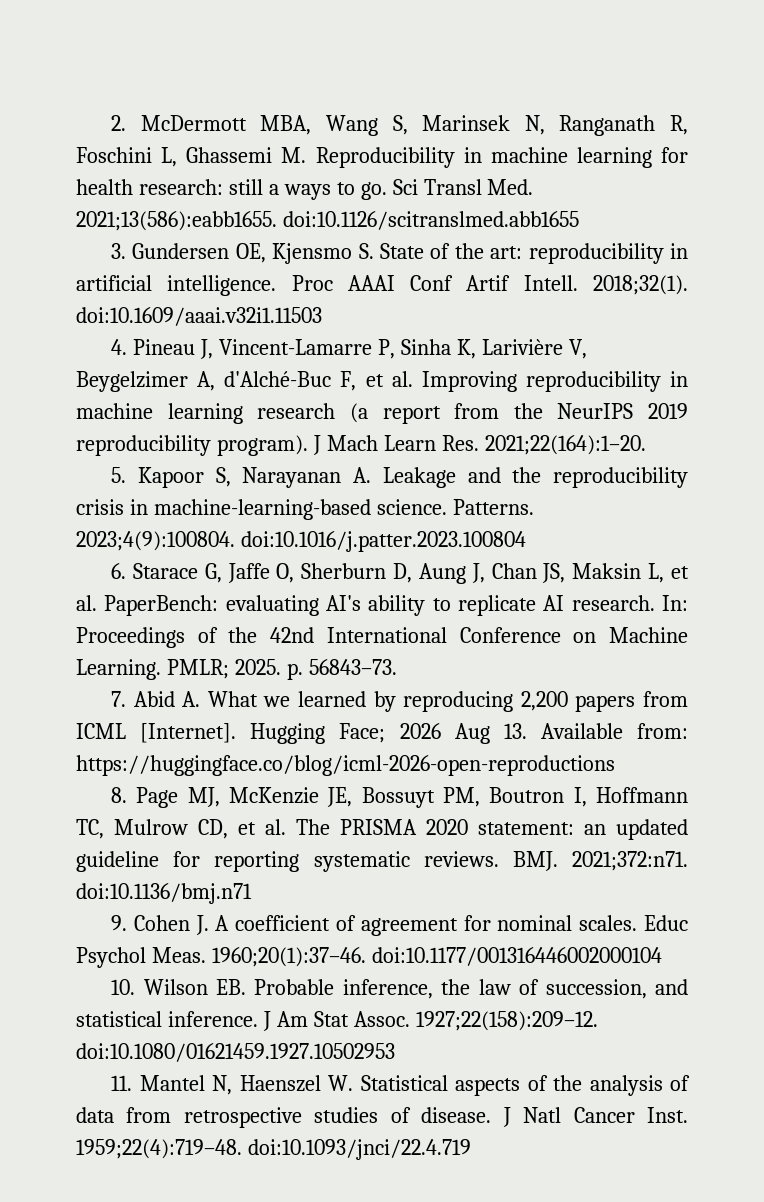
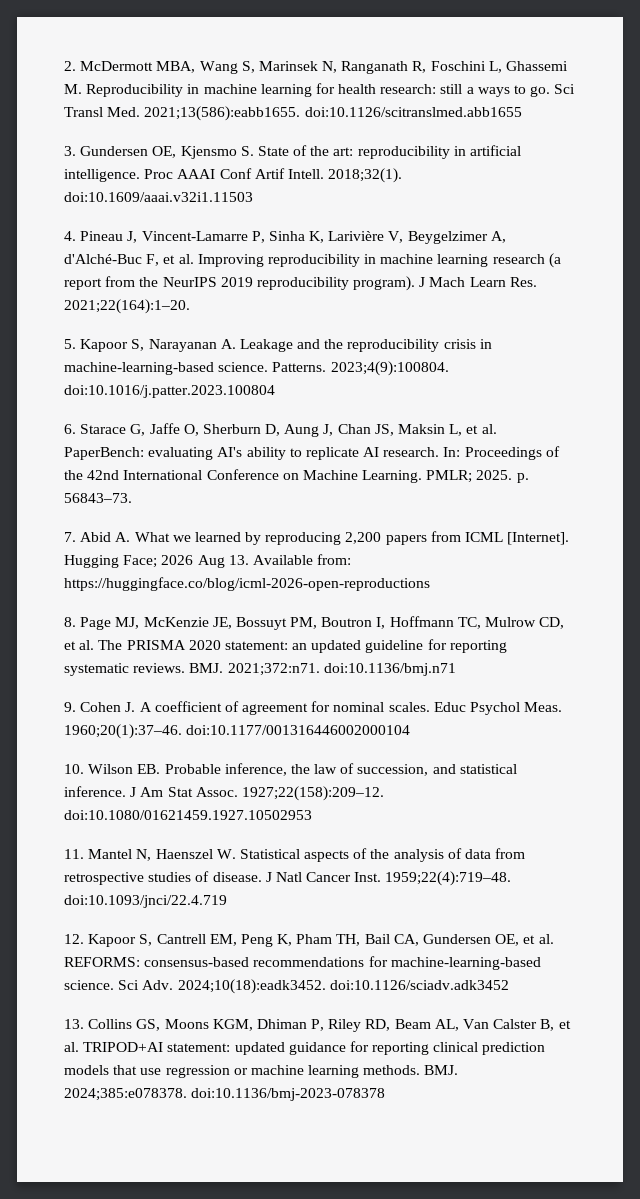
+ 12. Kapoor S, Cantrell EM, Peng K, Pham TH, Bail CA, Gundersen OE, et al. REFORMS: consensus-based recommendations for machine-learning-based science. Sci Adv. 2024;10(18):eadk3452. doi:10.1126/sciadv.adk3452
+ 13. Collins GS, Moons KGM, Dhiman P, Riley RD, Beam AL, Van Calster B, et al. TRIPOD+AI statement: updated guidance for reporting clinical prediction models that use regression or machine learning methods. BMJ. 2024;385:e078378. doi:10.1136/bmj-2023-078378

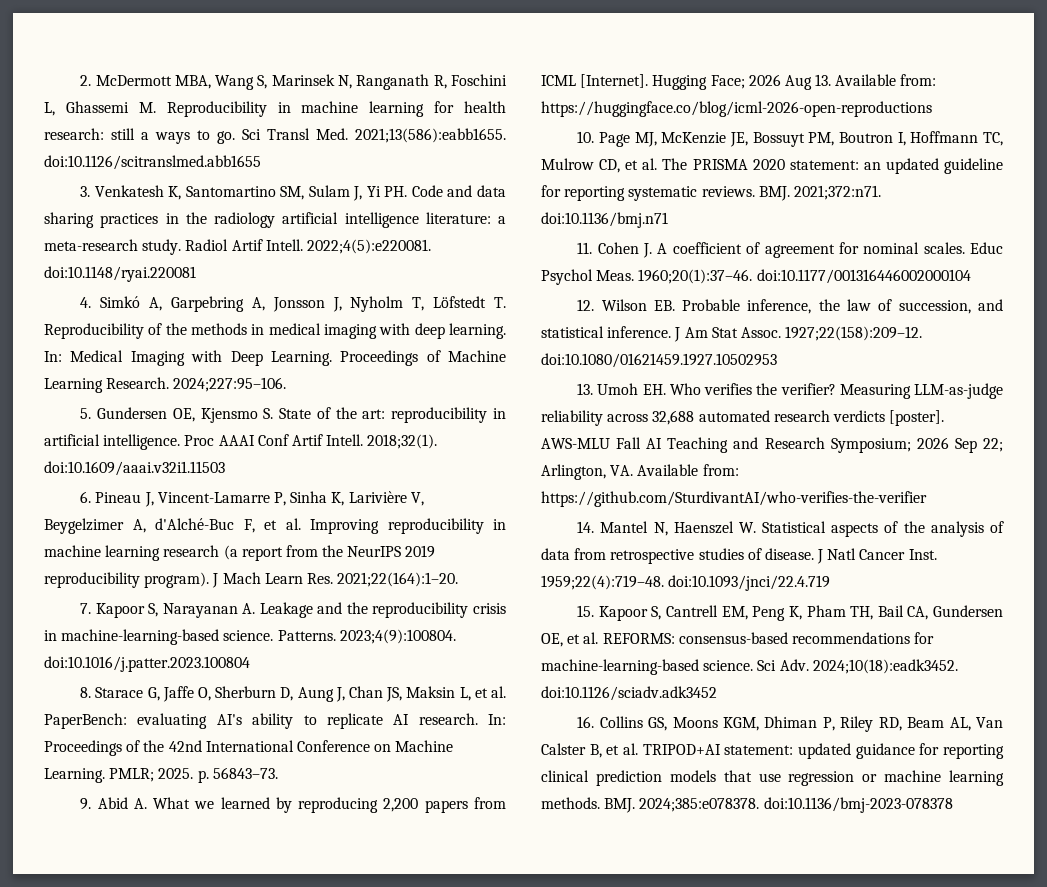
- 3. Gundersen OE, Kjensmo S. State of the art: reproducibility in artificial intelligence.
+ 3. Venkatesh K, Santomartino SM, Sulam J, Yi PH. Code and data sharing practices in the radiology artificial intelligence literature: a meta-research study. Radiol Artif Intell. 2022;4(5):e220081. doi:10.1148/ryai.220081
+ 4. Simkó A, Garpebring A, Jonsson J, Nyholm T, Löfstedt T. Reproducibility of the methods in medical imaging with deep learning. In: Medical Imaging with Deep Learning. Proceedings of Machine Learning Research. 2024;227:95–106.
+ 5. Gundersen OE, Kjensmo S. State of the art: reproducibility in artificial intelligence.
- 4. Pineau J, Vincent-Lamarre P, Sinha K, Larivière V, Beygelzimer A, d'Alché-Buc F, et al. Improving reproducibility in machine learning research (a report from the NeurIPS 2019 reproducibility program).
+ 6. Pineau J, Vincent-Lamarre P, Sinha K, Larivière V, Beygelzimer A, d'Alché-Buc F, et al. Improving reproducibility in machine learning research (a report from the NeurIPS 2019 reproducibility program).
- 5. Kapoor S, Narayanan A. Leakage and the reproducibility crisis in machine-learning-based science.
+ 7. Kapoor S, Narayanan A. Leakage and the reproducibility crisis in machine-learning-based science.
- 6. Starace G, Jaffe O, Sherburn D, Aung J, Chan JS, Maksin L, et al. PaperBench: evaluating AI's ability to replicate AI research.
+ 8. Starace G, Jaffe O, Sherburn D, Aung J, Chan JS, Maksin L, et al. PaperBench: evaluating AI's ability to replicate AI research.
- 7. Abid A. What we learned by reproducing 2,200 papers from ICML [Internet].
+ 9. Abid A. What we learned by reproducing 2,200 papers from ICML [Internet].
- 8. Page MJ, McKenzie JE, Bossuyt PM, Boutron I, Hoffmann TC, Mulrow CD, et al. The PRISMA 2020 statement: an updated guideline for reporting systematic reviews.
+ 10. Page MJ, McKenzie JE, Bossuyt PM, Boutron I, Hoffmann TC, Mulrow CD, et al. The PRISMA 2020 statement: an updated guideline for reporting systematic reviews.
- 9. Cohen J. A coefficient of agreement for nominal scales.
+ 11. Cohen J. A coefficient of agreement for nominal scales.
- 10. Wilson EB. Probable inference, the law of succession, and statistical inference.
+ 12. Wilson EB. Probable inference, the law of succession, and statistical inference.
- 11. Mantel N, Haenszel W. Statistical aspects of the analysis of data from retrospective studies of disease.
+ 13. Umoh EH. Who verifies the verifier? Measuring LLM-as-judge reliability across 32,688 automated research verdicts [poster]. AWS-MLU Fall AI Teaching and Research Symposium; 2026 Sep 22; Arlington, VA. Available from: https://github.com/SturdivantAI/who-verifies-the-verifier
+ 14. Mantel N, Haenszel W. Statistical aspects of the analysis of data from retrospective studies of disease.
- 12. Kapoor S, Cantrell EM, Peng K, Pham TH, Bail CA, Gundersen OE, et al. REFORMS: consensus-based recommendations for machine-learning-based science.
+ 15. Kapoor S, Cantrell EM, Peng K, Pham TH, Bail CA, Gundersen OE, et al. REFORMS: consensus-based recommendations for machine-learning-based science.
- 13. Collins GS, Moons KGM, Dhiman P, Riley RD, Beam AL, Van Calster B, et al. TRIPOD+AI statement: updated guidance for reporting clinical prediction models that use regression or machine learning methods.
+ 16. Collins GS, Moons KGM, Dhiman P, Riley RD, Beam AL, Van Calster B, et al. TRIPOD+AI statement: updated guidance for reporting clinical prediction models that use regression or machine learning methods.

